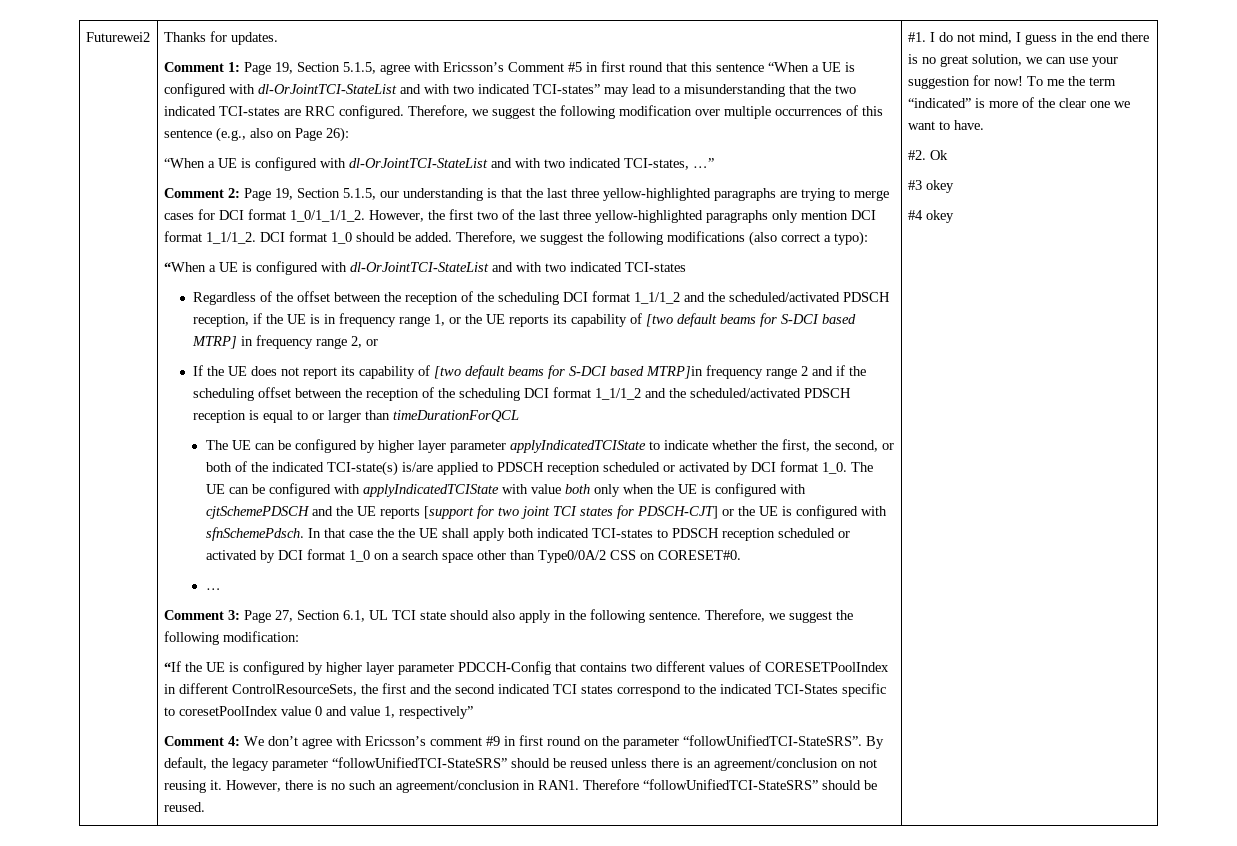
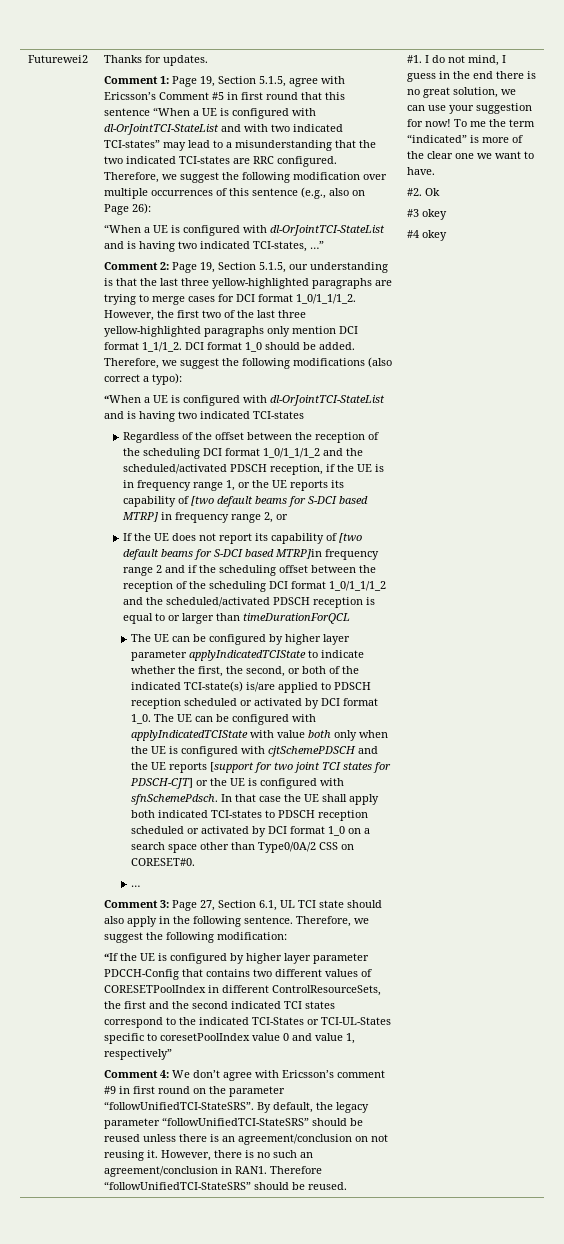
- “When a UE is configured with dl-OrJointTCI-StateList and with two indicated TCI-states, …”
+ “When a UE is configured with dl-OrJointTCI-StateList and is having two indicated TCI-states, …”
- “When a UE is configured with dl-OrJointTCI-StateList and with two indicated TCI-states
+ “When a UE is configured with dl-OrJointTCI-StateList and is having two indicated TCI-states
- Regardless of the offset between the reception of the scheduling DCI format 1_1/1_2 and the scheduled/activated PDSCH reception, if the UE is in frequency range 1, or the UE reports its capability of [two default beams for S-DCI based MTRP] in frequency range 2, or
+ Regardless of the offset between the reception of the scheduling DCI format 1_0/1_1/1_2 and the scheduled/activated PDSCH reception, if the UE is in frequency range 1, or the UE reports its capability of [two default beams for S-DCI based MTRP] in frequency range 2, or
- If the UE does not report its capability of [two default beams for S-DCI based MTRP]in frequency range 2 and if the scheduling offset between the reception of the scheduling DCI format 1_1/1_2 and the scheduled/activated PDSCH reception is equal to or larger than timeDurationForQCL
+ If the UE does not report its capability of [two default beams for S-DCI based MTRP]in frequency range 2 and if the scheduling offset between the reception of the scheduling DCI format 1_0/1_1/1_2 and the scheduled/activated PDSCH reception is equal to or larger than timeDurationForQCL
- In that case the the UE shall apply both indicated TCI-states to PDSCH reception scheduled or activated by DCI format 1_0 on a search space other than Type0/0A/2 CSS on CORESET#0.
+ In that case the UE shall apply both indicated TCI-states to PDSCH reception scheduled or activated by DCI format 1_0 on a search space other than Type0/0A/2 CSS on CORESET#0.
- “If the UE is configured by higher layer parameter PDCCH-Config that contains two different values of CORESETPoolIndex in different ControlResourceSets, the first and the second indicated TCI states correspond to the indicated TCI-States specific to coresetPoolIndex value 0 and value 1, respectively”
+ “If the UE is configured by higher layer parameter PDCCH-Config that contains two different values of CORESETPoolIndex in different ControlResourceSets, the first and the second indicated TCI states correspond to the indicated TCI-States or TCI-UL-States specific to coresetPoolIndex value 0 and value 1, respectively”

